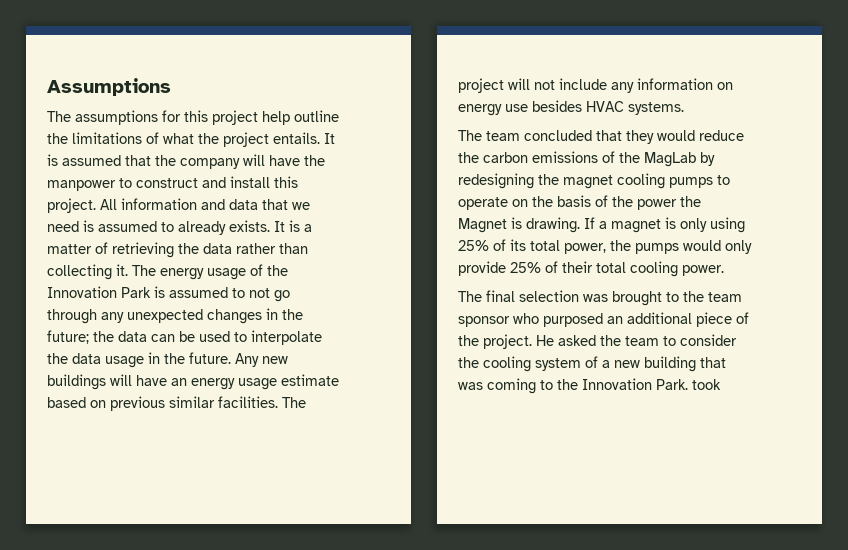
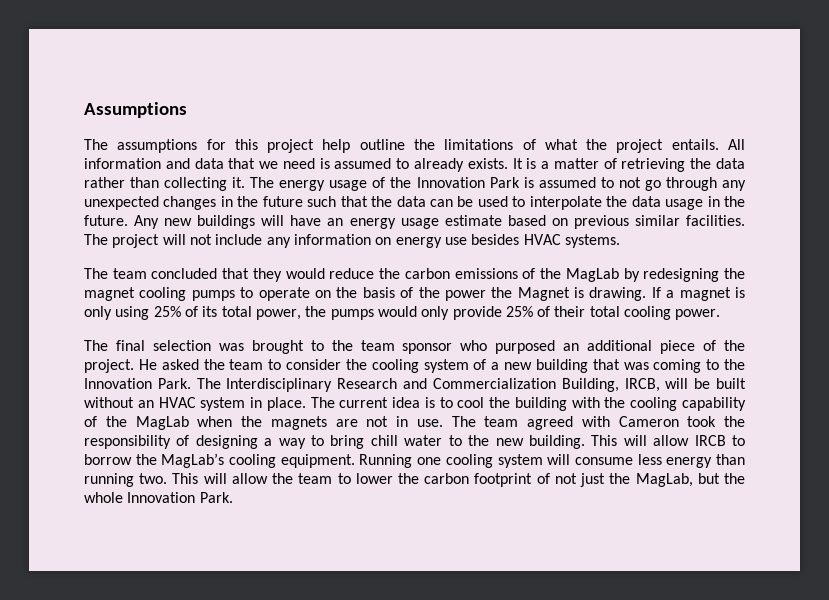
- It is assumed that the company will have the manpower to construct and install this project.
- The energy usage of the Innovation Park is assumed to not go through any unexpected changes in the future; the data can be used to interpolate the data usage in the future.
+ The energy usage of the Innovation Park is assumed to not go through any unexpected changes in the future such that the data can be used to interpolate the data usage in the future.
- He asked the team to consider the cooling system of a new building that was coming to the Innovation Park. took
+ He asked the team to consider the cooling system of a new building that was coming to the Innovation Park. The Interdisciplinary Research and Commercialization Building, IRCB, will be built without an HVAC system in place. The current idea is to cool the building with the cooling capability of the MagLab when the magnets are not in use. The team agreed with Cameron took the responsibility of designing a way to bring chill water to the new building. This will allow IRCB to borrow the MagLab’s cooling equipment. Running one cooling system will consume less energy than running two. This will allow the team to lower the carbon footprint of not just the MagLab, but the whole Innovation Park.

